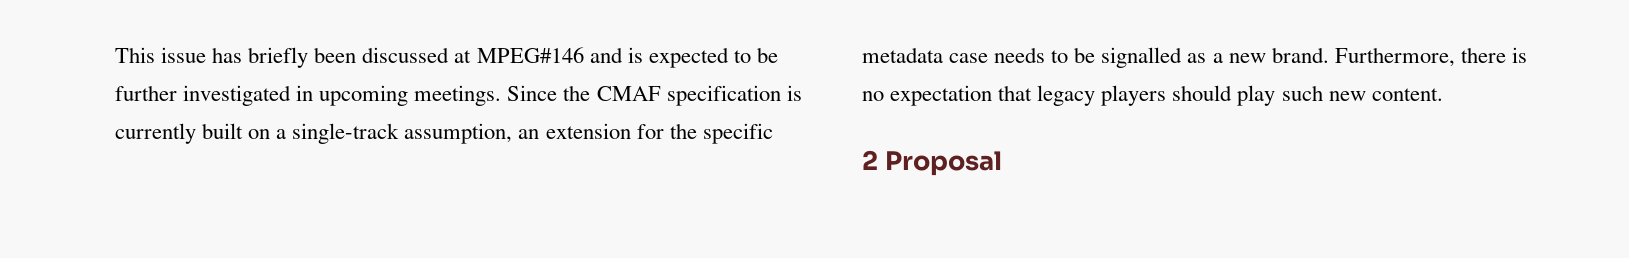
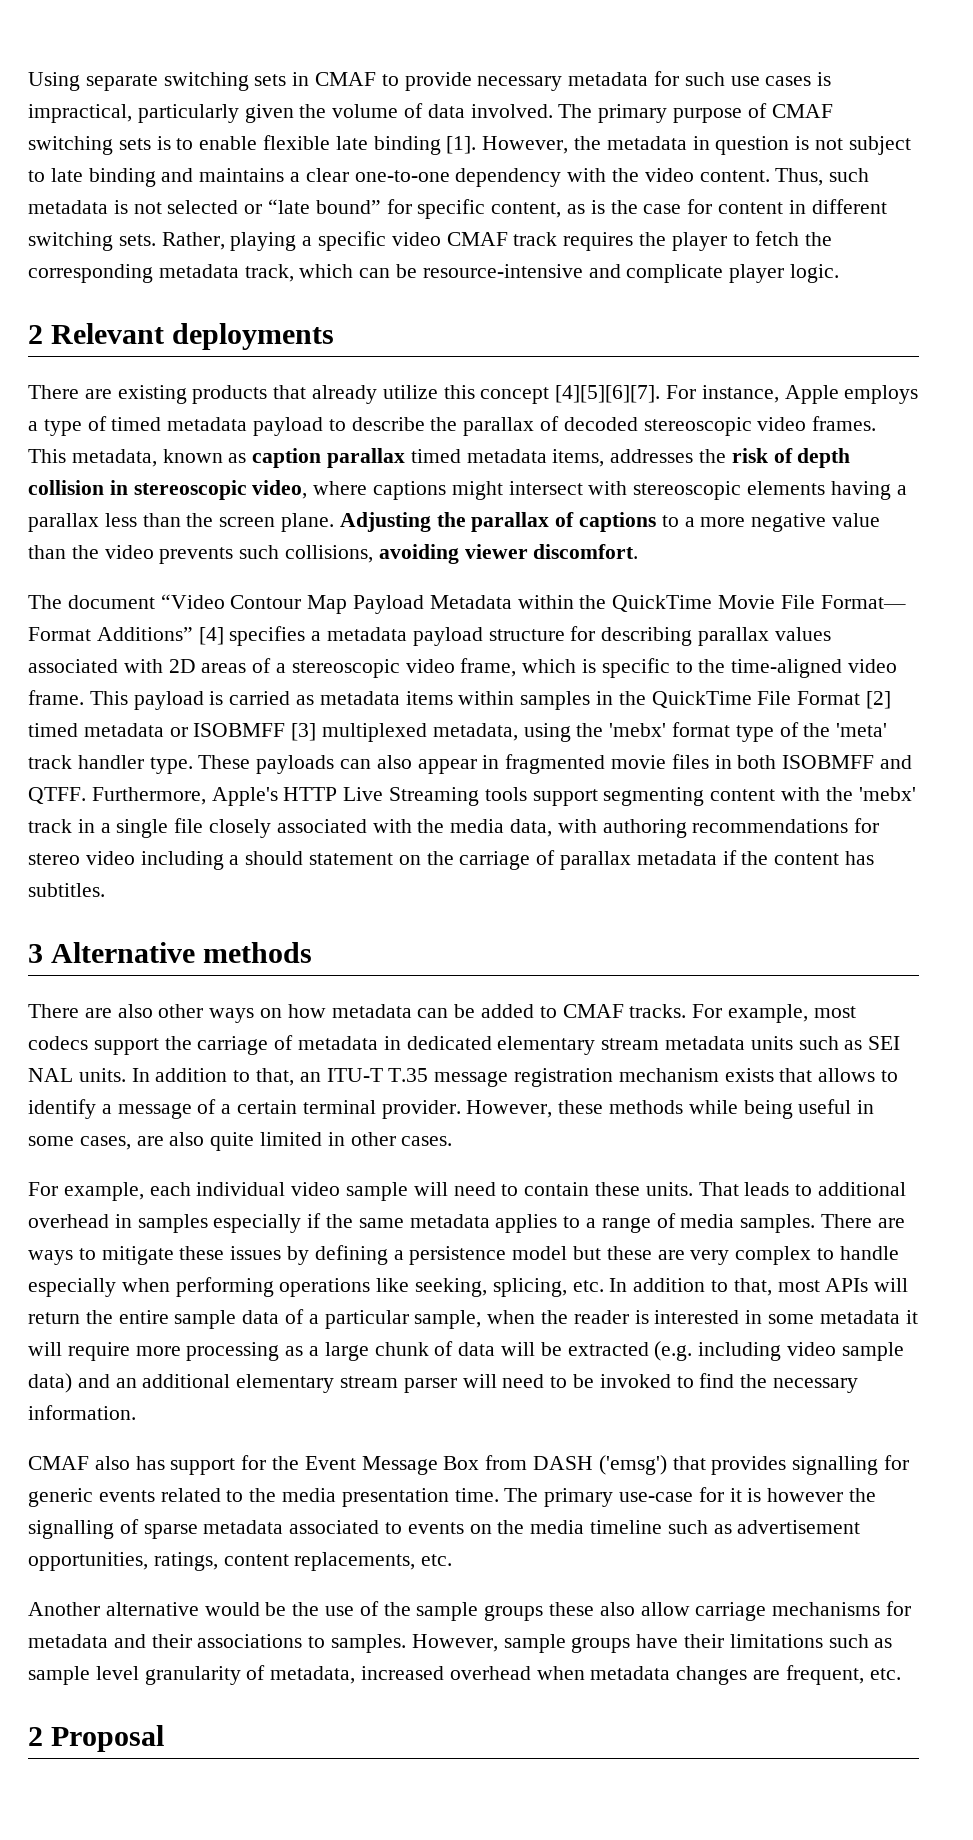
- This issue has briefly been discussed at MPEG#146 and is expected to be further investigated in upcoming meetings. Since the CMAF specification is currently built on a single-track assumption, an extension for the specific metadata case needs to be signalled as a new brand. Furthermore, there is no expectation that legacy players should play such new content.
+ Using separate switching sets in CMAF to provide necessary metadata for such use cases is impractical, particularly given the volume of data involved. The primary purpose of CMAF switching sets is to enable flexible late binding [1]. However, the metadata in question is not subject to late binding and maintains a clear one-to-one dependency with the video content. Thus, such metadata is not selected or “late bound” for specific content, as is the case for content in different switching sets. Rather, playing a specific video CMAF track requires the player to fetch the corresponding metadata track, which can be resource-intensive and complicate player logic.
+ 2 Relevant deployments
+ There are existing products that already utilize this concept [4][5][6][7]. For instance, Apple employs a type of timed metadata payload to describe the parallax of decoded stereoscopic video frames. This metadata, known as caption parallax timed metadata items, addresses the risk of depth collision in stereoscopic video, where captions might intersect with stereoscopic elements having a parallax less than the screen plane. Adjusting the parallax of captions to a more negative value than the video prevents such collisions, avoiding viewer discomfort.
+ The document “Video Contour Map Payload Metadata within the QuickTime Movie File Format— Format Additions” [4] specifies a metadata payload structure for describing parallax values associated with 2D areas of a stereoscopic video frame, which is specific to the time-aligned video frame. This payload is carried as metadata items within samples in the QuickTime File Format [2] timed metadata or ISOBMFF [3] multiplexed metadata, using the 'mebx' format type of the 'meta' track handler type. These payloads can also appear in fragmented movie files in both ISOBMFF and QTFF. Furthermore, Apple's HTTP Live Streaming tools support segmenting content with the 'mebx' track in a single file closely associated with the media data, with authoring recommendations for stereo video including a should statement on the carriage of parallax metadata if the content has subtitles.
+ 3 Alternative methods
+ There are also other ways on how metadata can be added to CMAF tracks. For example, most codecs support the carriage of metadata in dedicated elementary stream metadata units such as SEI NAL units. In addition to that, an ITU-T T.35 message registration mechanism exists that allows to identify a message of a certain terminal provider. However, these methods while being useful in some cases, are also quite limited in other cases.
+ For example, each individual video sample will need to contain these units. That leads to additional overhead in samples especially if the same metadata applies to a range of media samples. There are ways to mitigate these issues by defining a persistence model but these are very complex to handle especially when performing operations like seeking, splicing, etc. In addition to that, most APIs will return the entire sample data of a particular sample, when the reader is interested in some metadata it will require more processing as a large chunk of data will be extracted (e.g. including video sample data) and an additional elementary stream parser will need to be invoked to find the necessary information.
+ CMAF also has support for the Event Message Box from DASH ('emsg') that provides signalling for generic events related to the media presentation time. The primary use-case for it is however the signalling of sparse metadata associated to events on the media timeline such as advertisement opportunities, ratings, content replacements, etc.
+ Another alternative would be the use of the sample groups these also allow carriage mechanisms for metadata and their associations to samples. However, sample groups have their limitations such as sample level granularity of metadata, increased overhead when metadata changes are frequent, etc.

